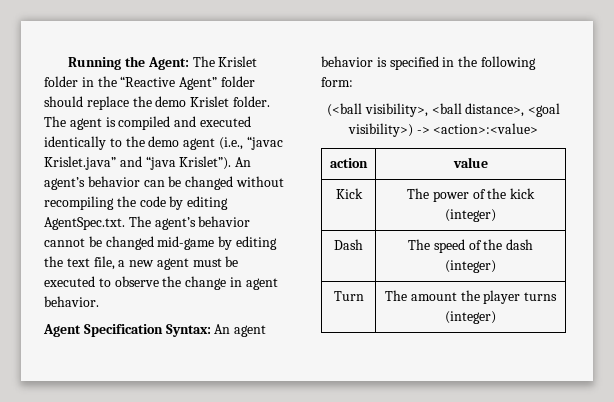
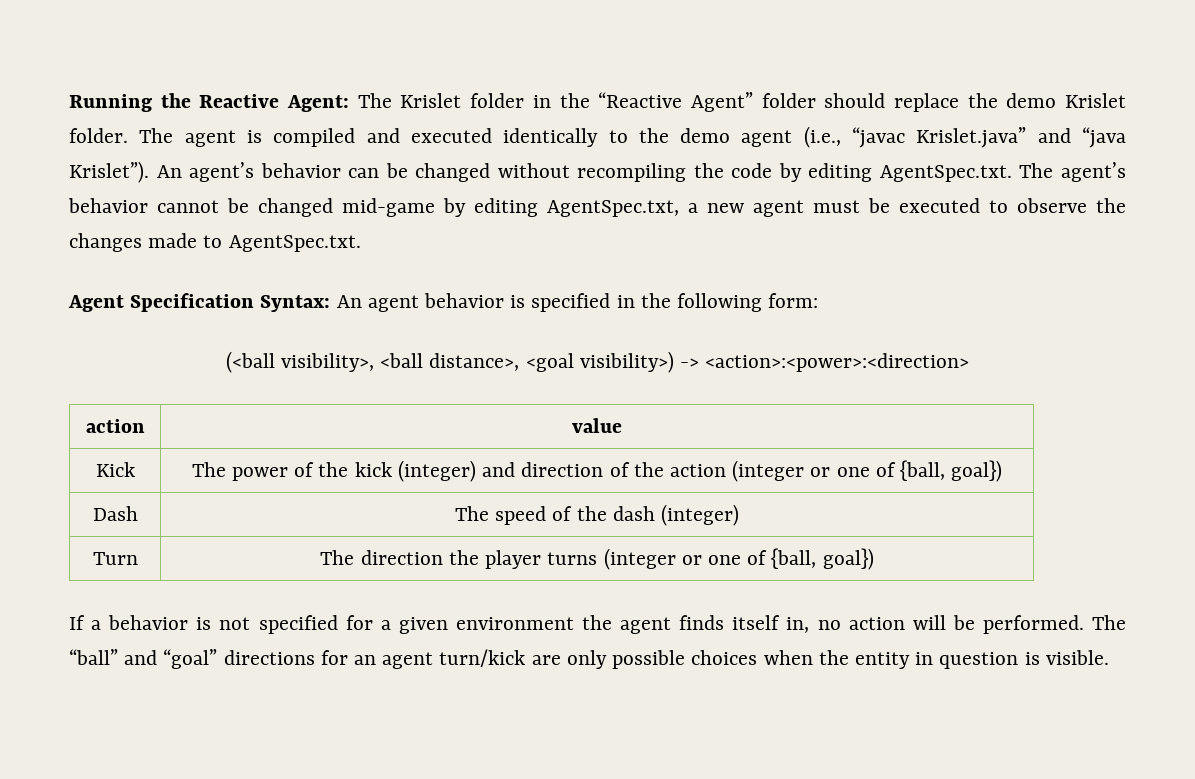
- Running the Agent: The Krislet folder in the “Reactive Agent” folder should replace the demo Krislet folder.
+ Running the Reactive Agent: The Krislet folder in the “Reactive Agent” folder should replace the demo Krislet folder.
- An agent’s behavior can be changed without recompiling the code by editing AgentSpec.txt. The agent’s behavior cannot be changed mid-game by editing the text file, a new agent must be executed to observe the change in agent behavior.
+ An agent’s behavior can be changed without recompiling the code by editing AgentSpec.txt. The agent’s behavior cannot be changed mid-game by editing AgentSpec.txt, a new agent must be executed to observe the changes made to AgentSpec.txt.
- (<ball visibility>, <ball distance>, <goal visibility>) -> <action>:<value>
+ (<ball visibility>, <ball distance>, <goal visibility>) -> <action>:<power>:<direction>
- Kick | The power of the kick (integer)
+ Kick | The power of the kick (integer) and direction of the action (integer or one of {ball, goal})
- Turn | The amount the player turns (integer)
+ Turn | The direction the player turns (integer or one of {ball, goal})
+ If a behavior is not specified for a given environment the agent finds itself in, no action will be performed. The “ball” and “goal” directions for an agent turn/kick are only possible choices when the entity in question is visible.

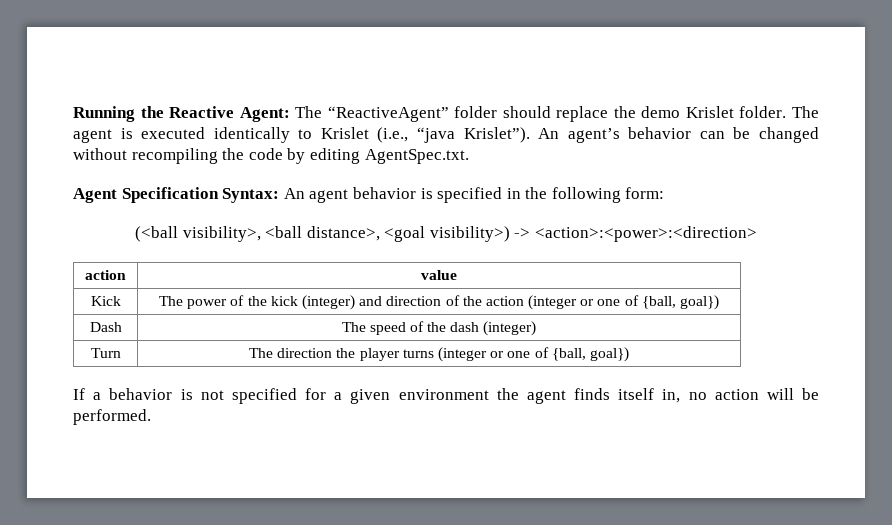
- Running the Reactive Agent: The Krislet folder in the “Reactive Agent” folder should replace the demo Krislet folder.
+ Running the Reactive Agent: The “ReactiveAgent” folder should replace the demo Krislet folder.
- The agent is compiled and executed identically to the demo agent (i.e., “javac Krislet.java” and “java Krislet”).
+ The agent is executed identically to Krislet (i.e., “java Krislet”).
- An agent’s behavior can be changed without recompiling the code by editing AgentSpec.txt. The agent’s behavior cannot be changed mid-game by editing AgentSpec.txt, a new agent must be executed to observe the changes made to AgentSpec.txt.
+ An agent’s behavior can be changed without recompiling the code by editing AgentSpec.txt.
- The “ball” and “goal” directions for an agent turn/kick are only possible choices when the entity in question is visible.

